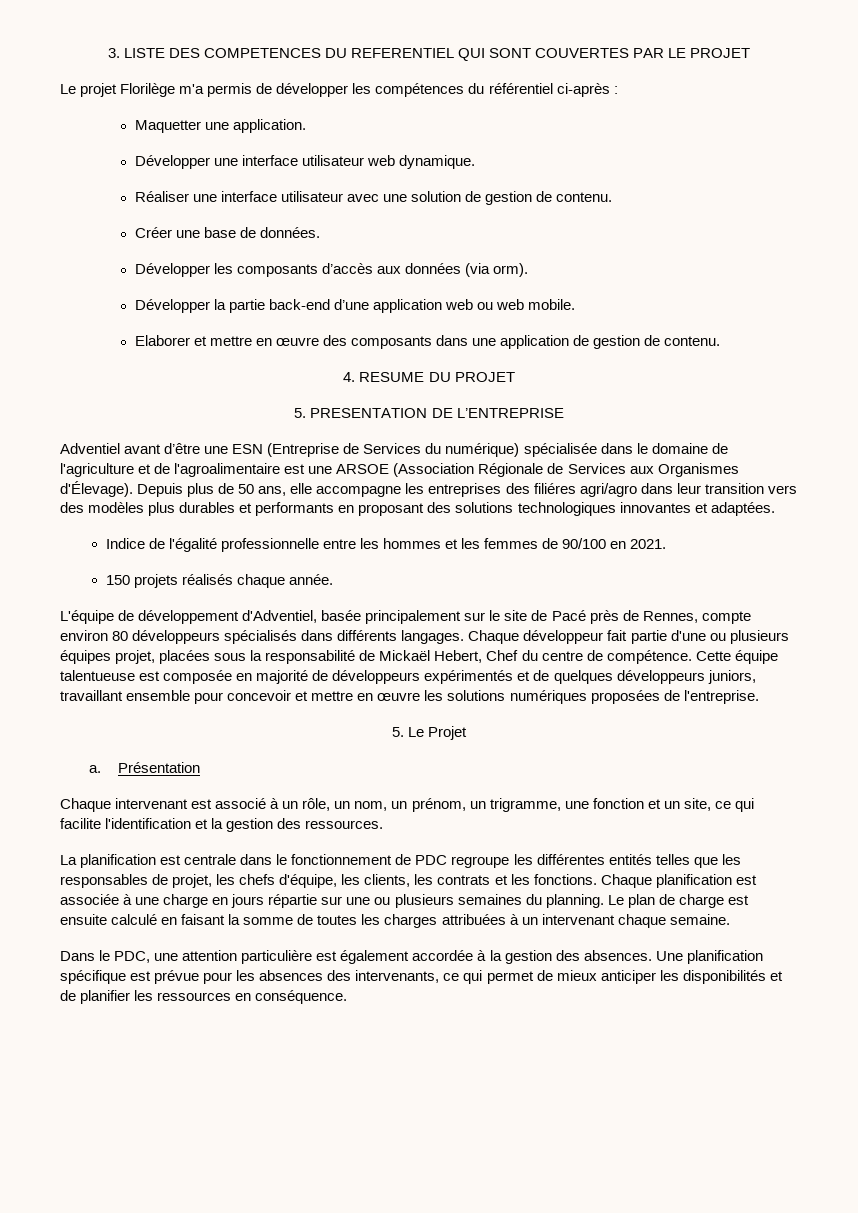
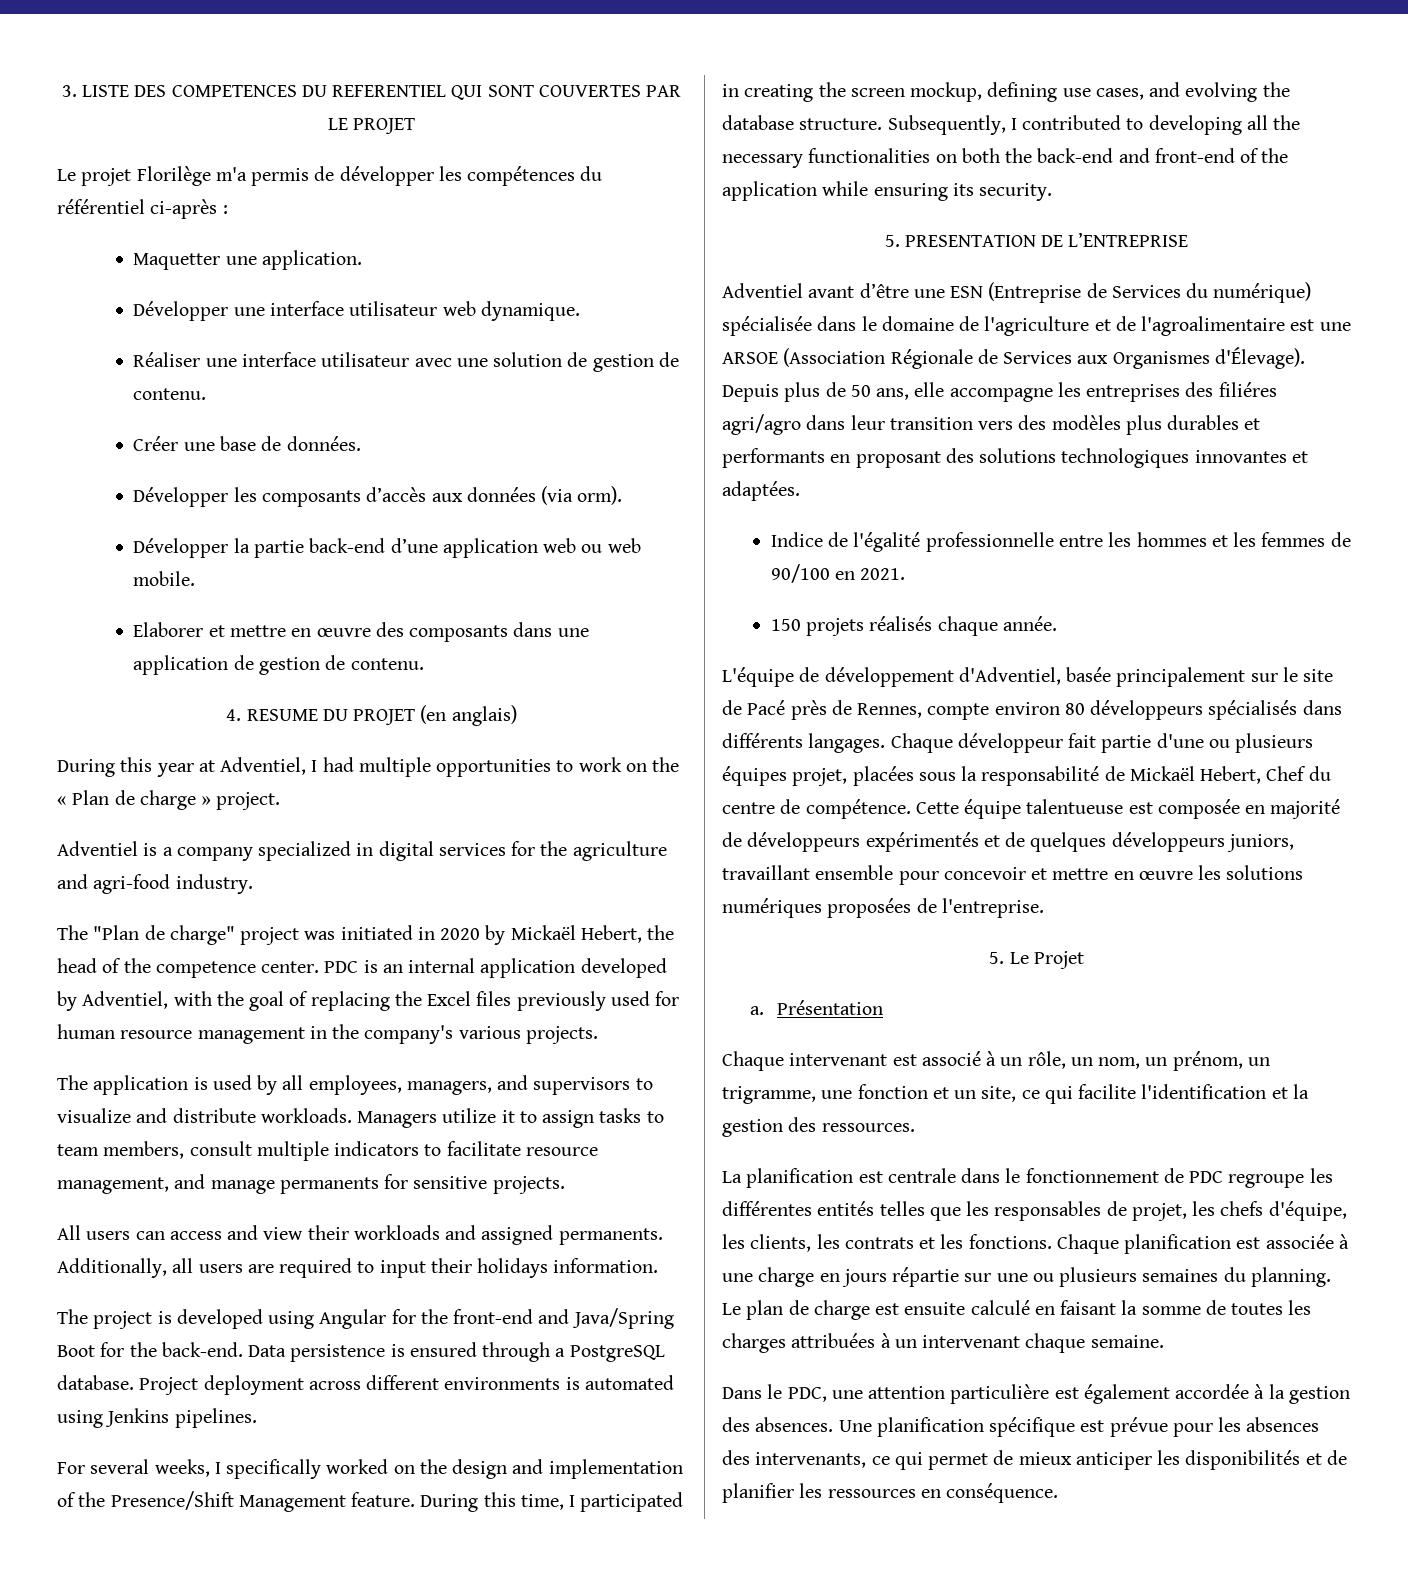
- 4. RESUME DU PROJET
+ 4. RESUME DU PROJET (en anglais)
+ During this year at Adventiel, I had multiple opportunities to work on the « Plan de charge » project.
+ Adventiel is a company specialized in digital services for the agriculture and agri-food industry.
+ The "Plan de charge" project was initiated in 2020 by Mickaël Hebert, the head of the competence center. PDC is an internal application developed by Adventiel, with the goal of replacing the Excel files previously used for human resource management in the company's various projects.
+ The application is used by all employees, managers, and supervisors to visualize and distribute workloads. Managers utilize it to assign tasks to team members, consult multiple indicators to facilitate resource management, and manage permanents for sensitive projects.
+ All users can access and view their workloads and assigned permanents. Additionally, all users are required to input their holidays information.
+ The project is developed using Angular for the front-end and Java/Spring Boot for the back-end. Data persistence is ensured through a PostgreSQL database. Project deployment across different environments is automated using Jenkins pipelines.
+ For several weeks, I specifically worked on the design and implementation of the Presence/Shift Management feature. During this time, I participated in creating the screen mockup, defining use cases, and evolving the database structure. Subsequently, I contributed to developing all the necessary functionalities on both the back-end and front-end of the application while ensuring its security.

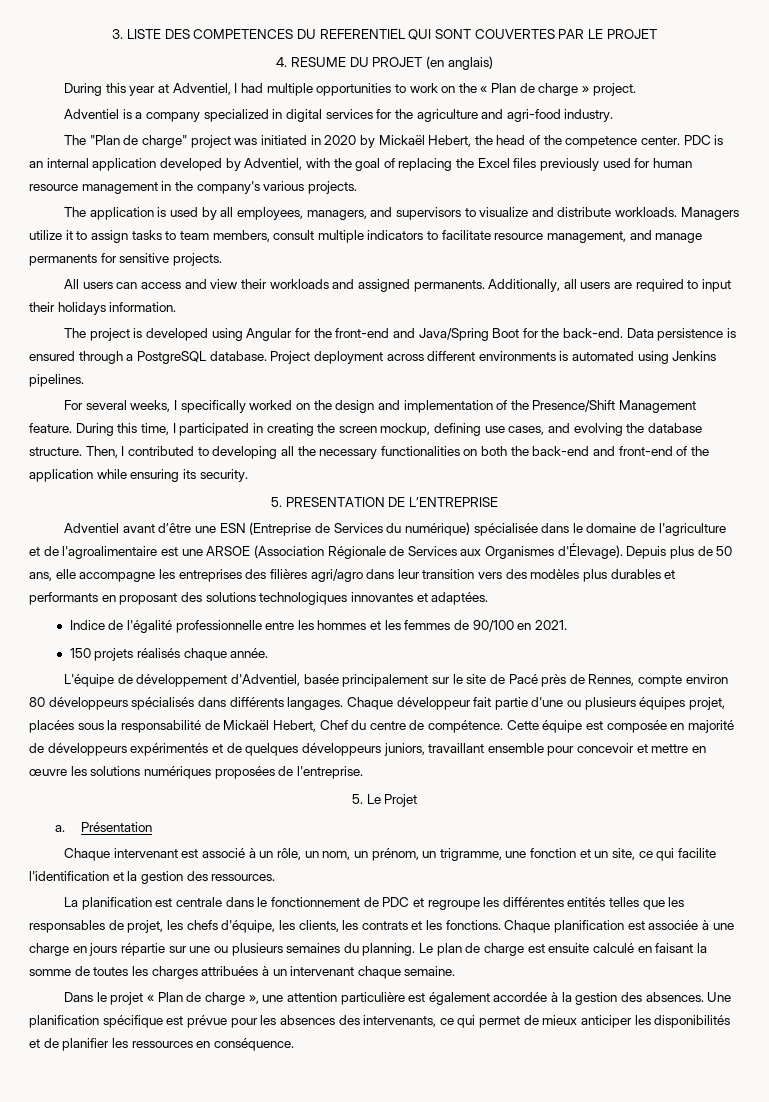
- Le projet Florilège m'a permis de développer les compétences du référentiel ci-après :
- Maquetter une application.
- Développer une interface utilisateur web dynamique.
- Réaliser une interface utilisateur avec une solution de gestion de contenu.
- Créer une base de données.
- Développer les composants d’accès aux données (via orm).
- Développer la partie back-end d’une application web ou web mobile.
- Elaborer et mettre en œuvre des composants dans une application de gestion de contenu.
- Subsequently, I contributed to developing all the necessary functionalities on both the back-end and front-end of the application while ensuring its security.
+ Then, I contributed to developing all the necessary functionalities on both the back-end and front-end of the application while ensuring its security.
- Depuis plus de 50 ans, elle accompagne les entreprises des filiéres agri/agro dans leur transition vers des modèles plus durables et performants en proposant des solutions technologiques innovantes et adaptées.
+ Depuis plus de 50 ans, elle accompagne les entreprises des filières agri/agro dans leur transition vers des modèles plus durables et performants en proposant des solutions technologiques innovantes et adaptées.
- Cette équipe talentueuse est composée en majorité de développeurs expérimentés et de quelques développeurs juniors, travaillant ensemble pour concevoir et mettre en œuvre les solutions numériques proposées de l'entreprise.
+ Cette équipe est composée en majorité de développeurs expérimentés et de quelques développeurs juniors, travaillant ensemble pour concevoir et mettre en œuvre les solutions numériques proposées de l'entreprise.
- La planification est centrale dans le fonctionnement de PDC regroupe les différentes entités telles que les responsables de projet, les chefs d'équipe, les clients, les contrats et les fonctions.
+ La planification est centrale dans le fonctionnement de PDC et regroupe les différentes entités telles que les responsables de projet, les chefs d'équipe, les clients, les contrats et les fonctions.
- Dans le PDC, une attention particulière est également accordée à la gestion des absences.
+ Dans le projet « Plan de charge », une attention particulière est également accordée à la gestion des absences.

